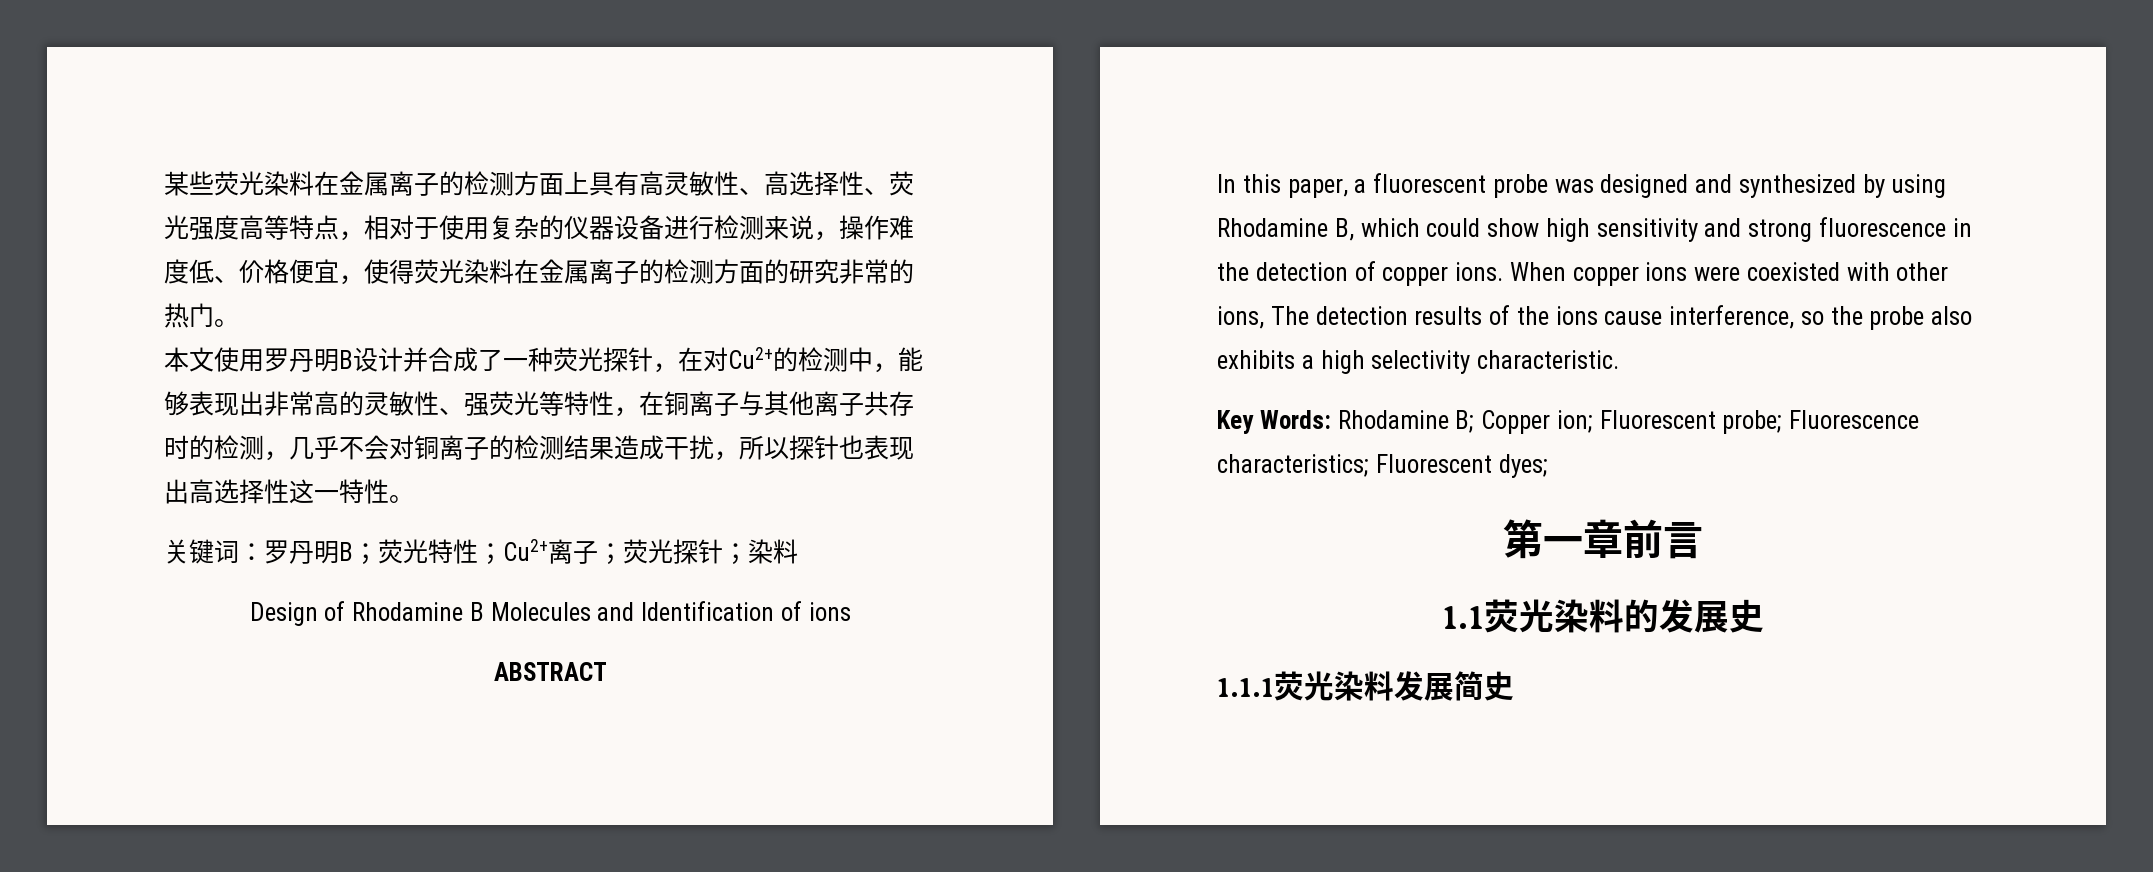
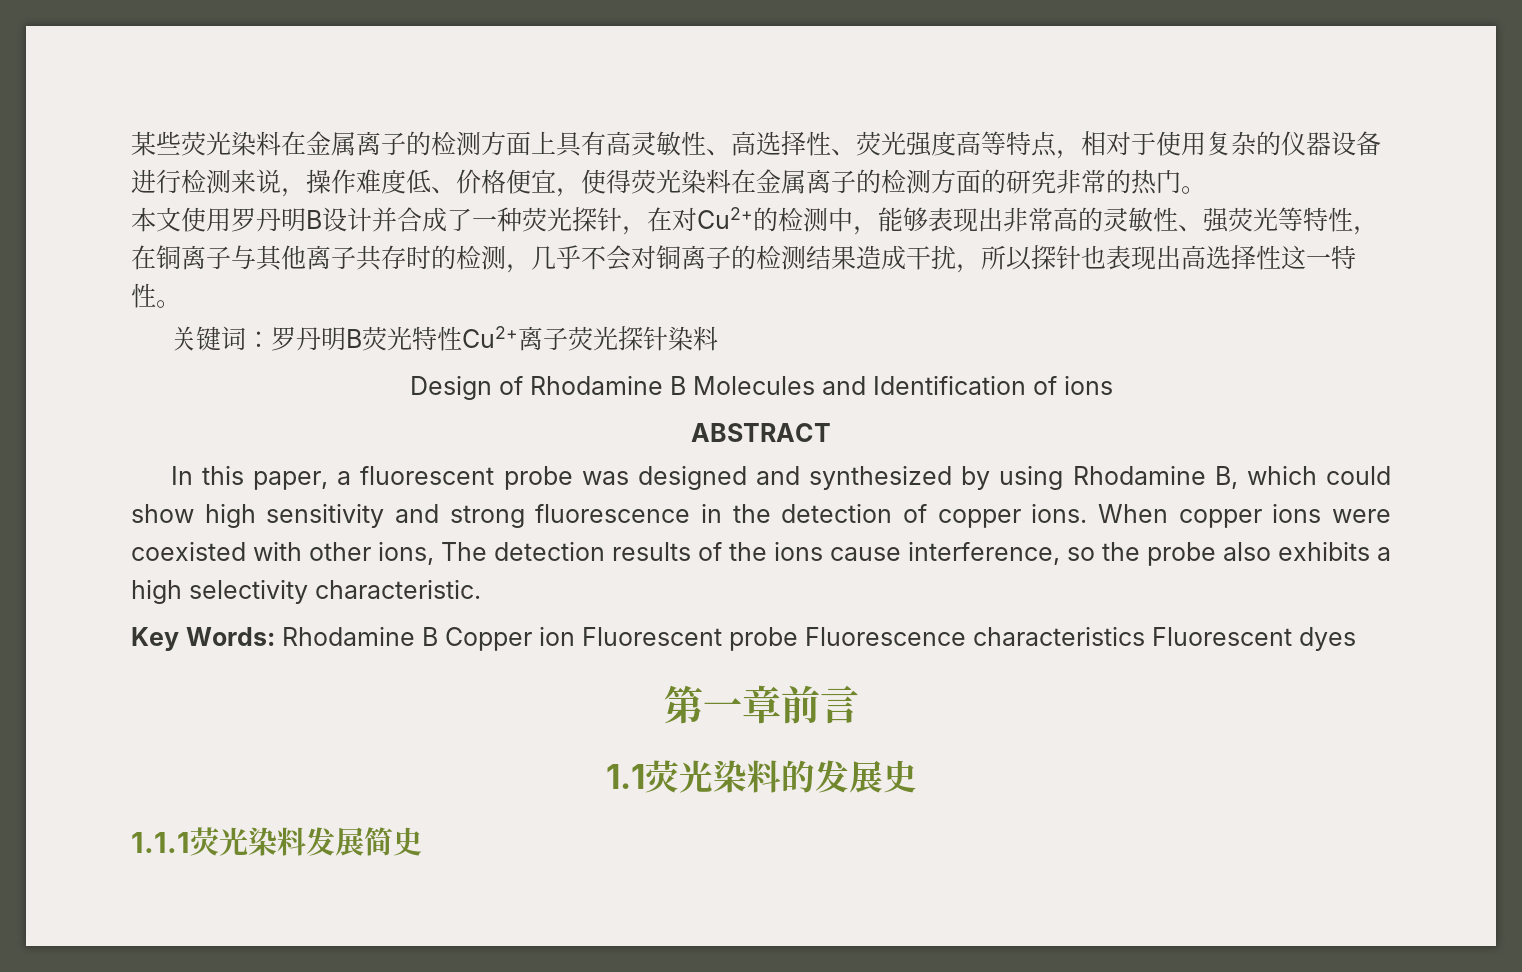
- 关键词：罗丹明B；荧光特性；Cu2+离子；荧光探针；染料
+ 关键词：罗丹明B荧光特性Cu2+离子荧光探针染料
- Key Words: Rhodamine B; Copper ion; Fluorescent probe; Fluorescence characteristics; Fluorescent dyes;
+ Key Words: Rhodamine B Copper ion Fluorescent probe Fluorescence characteristics Fluorescent dyes

